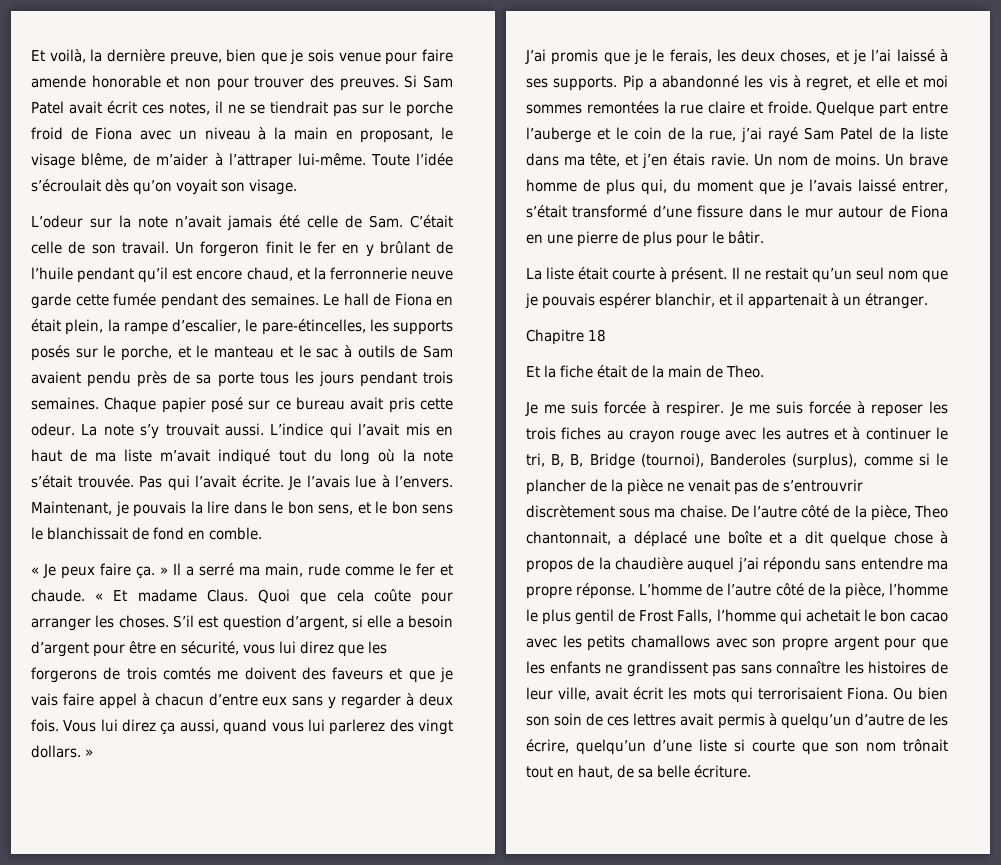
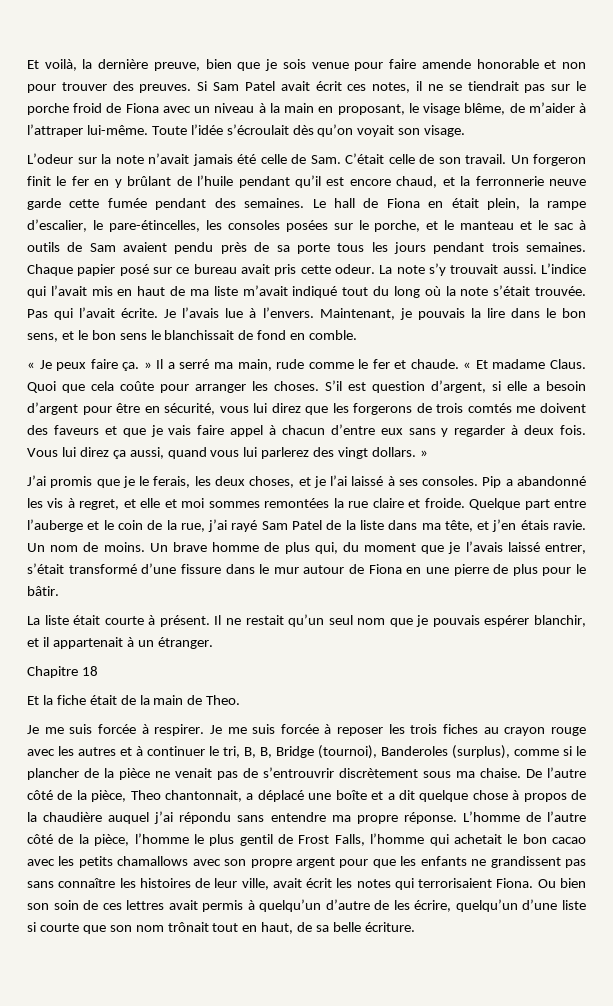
- Le hall de Fiona en était plein, la rampe d’escalier, le pare-étincelles, les supports posés sur le porche, et le manteau et le sac à outils de Sam avaient pendu près de sa porte tous les jours pendant trois semaines.
+ Le hall de Fiona en était plein, la rampe d’escalier, le pare-étincelles, les consoles posées sur le porche, et le manteau et le sac à outils de Sam avaient pendu près de sa porte tous les jours pendant trois semaines.
- J’ai promis que je le ferais, les deux choses, et je l’ai laissé à ses supports.
+ J’ai promis que je le ferais, les deux choses, et je l’ai laissé à ses consoles.
- L’homme de l’autre côté de la pièce, l’homme le plus gentil de Frost Falls, l’homme qui achetait le bon cacao avec les petits chamallows avec son propre argent pour que les enfants ne grandissent pas sans connaître les histoires de leur ville, avait écrit les mots qui terrorisaient Fiona.
+ L’homme de l’autre côté de la pièce, l’homme le plus gentil de Frost Falls, l’homme qui achetait le bon cacao avec les petits chamallows avec son propre argent pour que les enfants ne grandissent pas sans connaître les histoires de leur ville, avait écrit les notes qui terrorisaient Fiona.

